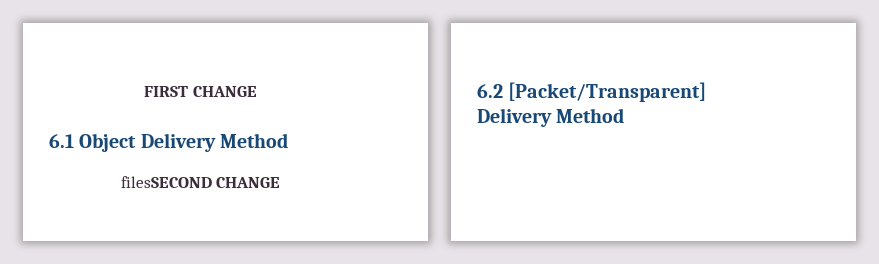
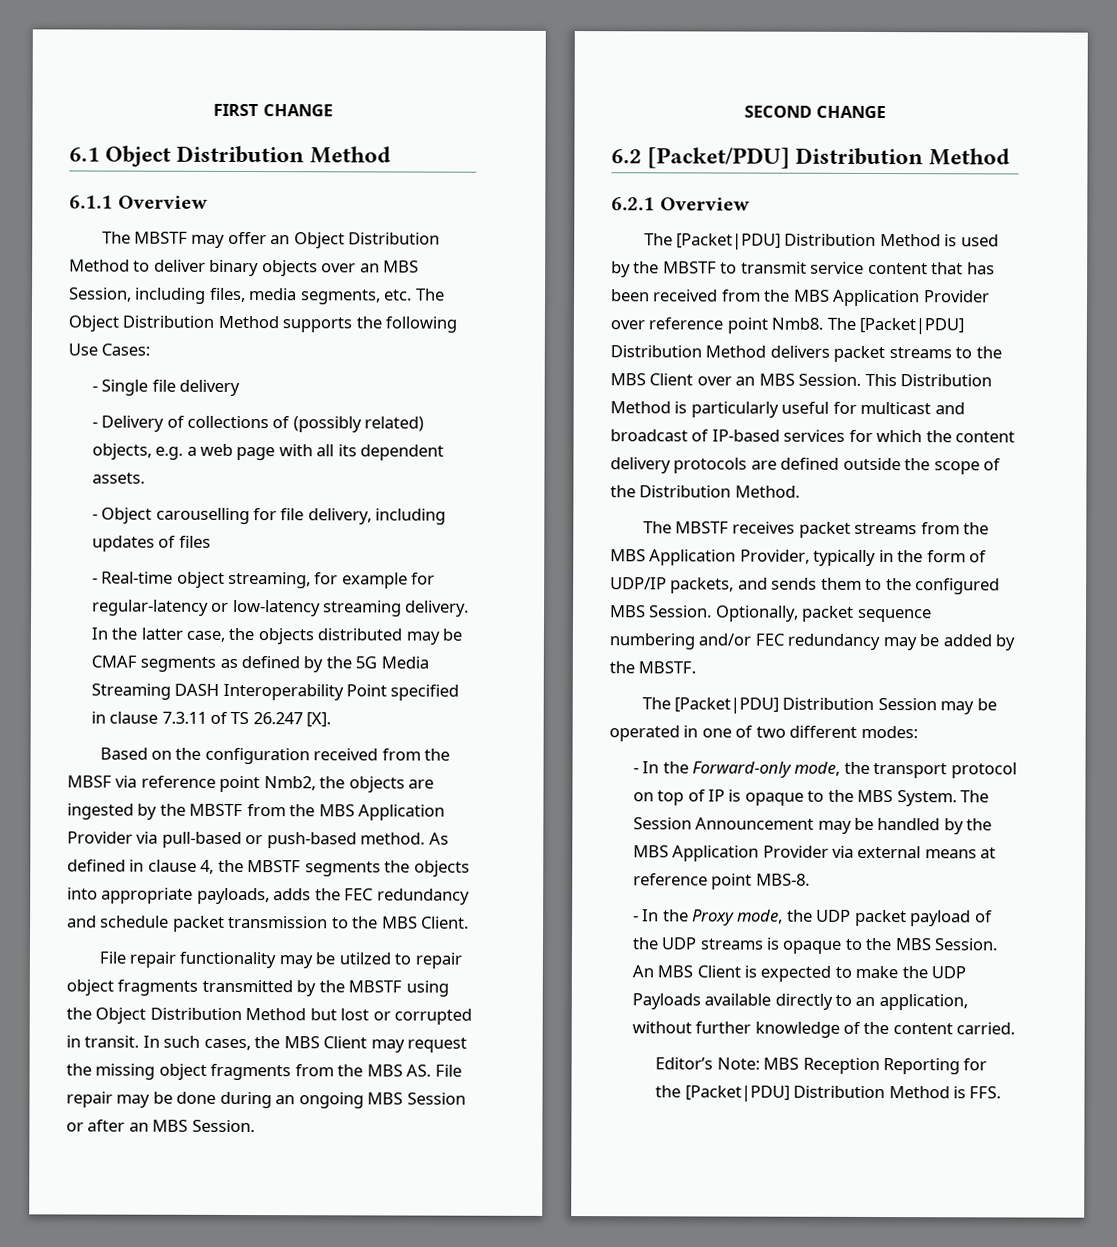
- 6.1 Object Delivery Method
- filesSECOND CHANGE
+ 6.1 Object Distribution Method
+ 6.1.1 Overview
+ The MBSTF may offer an Object Distribution Method to deliver binary objects over an MBS Session, including files, media segments, etc. The Object Distribution Method supports the following Use Cases:
+ - Single file delivery
+ - Delivery of collections of (possibly related) objects, e.g. a web page with all its dependent assets.
+ - Object carouselling for file delivery, including updates of files
+ - Real-time object streaming, for example for regular-latency or low-latency streaming delivery. In the latter case, the objects distributed may be CMAF segments as defined by the 5G Media Streaming DASH Interoperability Point specified in clause 7.3.11 of TS 26.247 [X].
+ Based on the configuration received from the MBSF via reference point Nmb2, the objects are ingested by the MBSTF from the MBS Application Provider via pull-based or push-based method. As defined in clause 4, the MBSTF segments the objects into appropriate payloads, adds the FEC redundancy and schedule packet transmission to the MBS Client.
+ File repair functionality may be utilzed to repair object fragments transmitted by the MBSTF using the Object Distribution Method but lost or corrupted in transit. In such cases, the MBS Client may request the missing object fragments from the MBS AS. File repair may be done during an ongoing MBS Session or after an MBS Session.
+ SECOND CHANGE
- 6.2 [Packet/Transparent] Delivery Method
+ 6.2 [Packet/PDU] Distribution Method
+ 6.2.1 Overview
+ The [Packet|PDU] Distribution Method is used by the MBSTF to transmit service content that has been received from the MBS Application Provider over reference point Nmb8. The [Packet|PDU] Distribution Method delivers packet streams to the MBS Client over an MBS Session. This Distribution Method is particularly useful for multicast and broadcast of IP-based services for which the content delivery protocols are defined outside the scope of the Distribution Method.
+ The MBSTF receives packet streams from the MBS Application Provider, typically in the form of UDP/IP packets, and sends them to the configured MBS Session. Optionally, packet sequence numbering and/or FEC redundancy may be added by the MBSTF.
+ The [Packet|PDU] Distribution Session may be operated in one of two different modes:
+ - In the Forward-only mode, the transport protocol on top of IP is opaque to the MBS System. The Session Announcement may be handled by the MBS Application Provider via external means at reference point MBS-8.
+ - In the Proxy mode, the UDP packet payload of the UDP streams is opaque to the MBS Session. An MBS Client is expected to make the UDP Payloads available directly to an application, without further knowledge of the content carried.
+ Editor’s Note: MBS Reception Reporting for the [Packet|PDU] Distribution Method is FFS.

